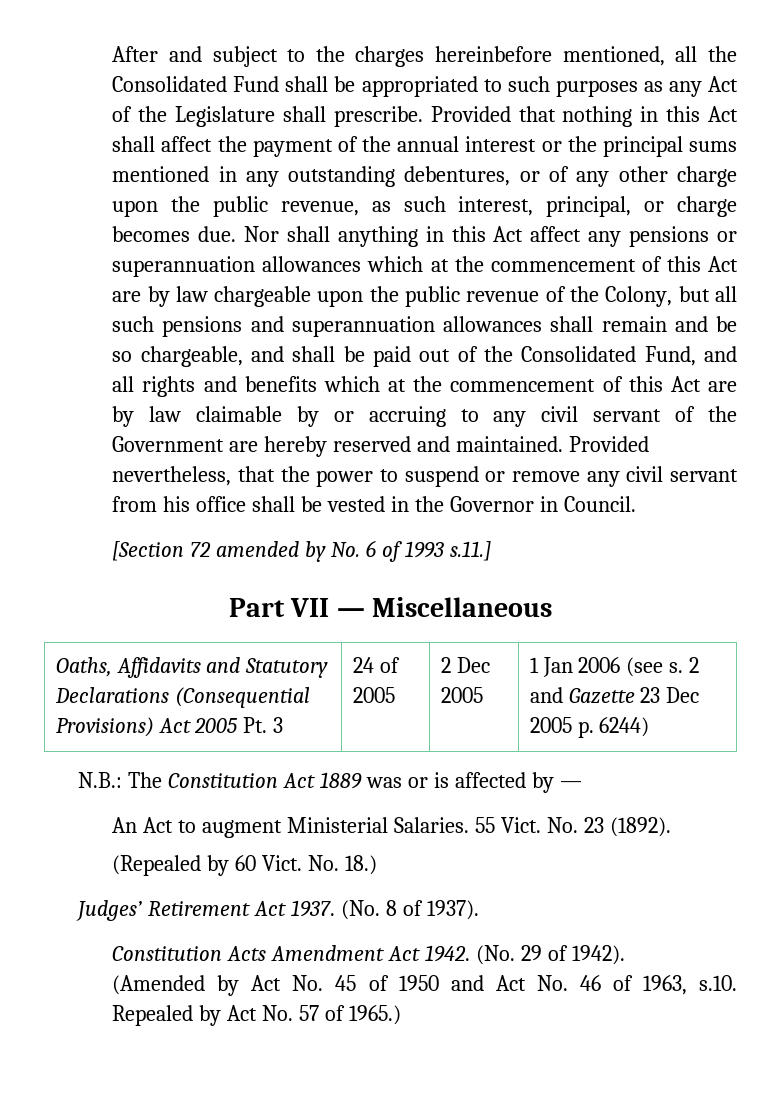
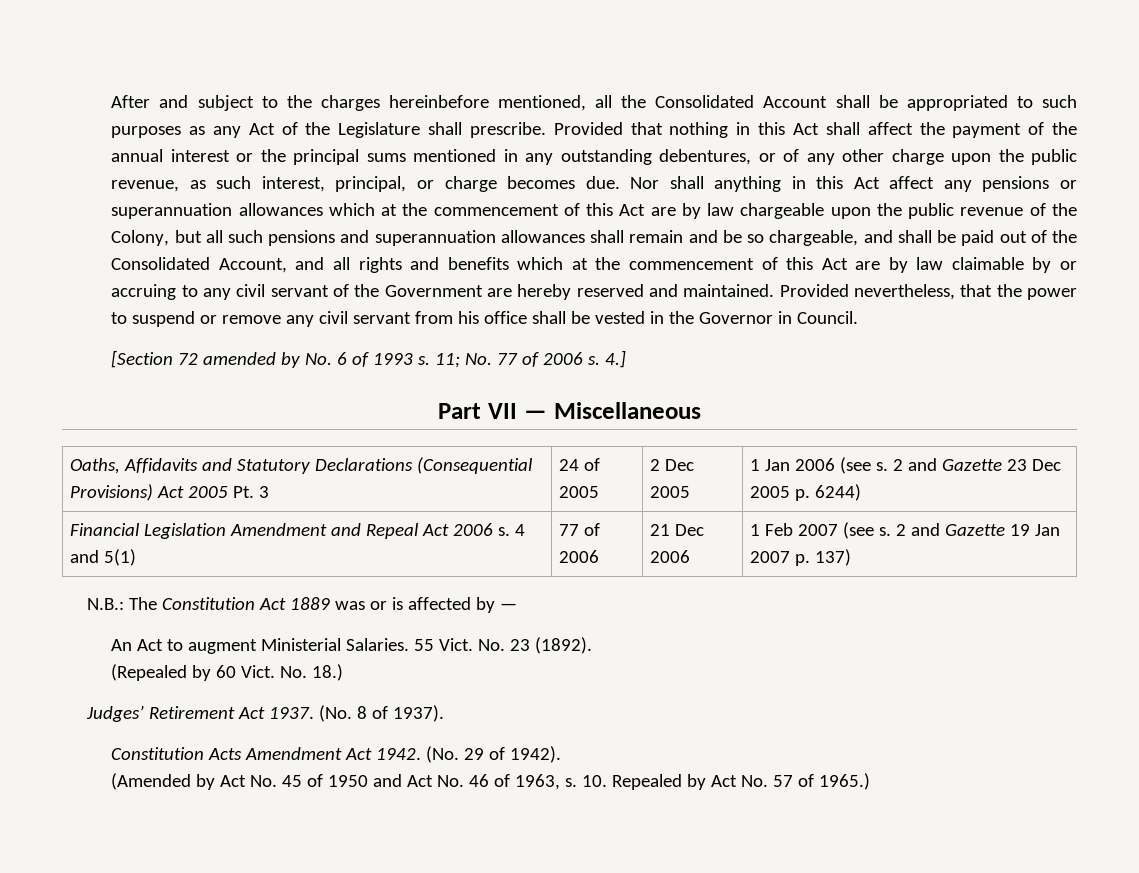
- After and subject to the charges hereinbefore mentioned, all the Consolidated Fund shall be appropriated to such purposes as any Act of the Legislature shall prescribe.
+ After and subject to the charges hereinbefore mentioned, all the Consolidated Account shall be appropriated to such purposes as any Act of the Legislature shall prescribe.
- Nor shall anything in this Act affect any pensions or superannuation allowances which at the commencement of this Act are by law chargeable upon the public revenue of the Colony, but all such pensions and superannuation allowances shall remain and be so chargeable, and shall be paid out of the Consolidated Fund, and all rights and benefits which at the commencement of this Act are by law claimable by or accruing to any civil servant of the Government are hereby reserved and maintained.
+ Nor shall anything in this Act affect any pensions or superannuation allowances which at the commencement of this Act are by law chargeable upon the public revenue of the Colony, but all such pensions and superannuation allowances shall remain and be so chargeable, and shall be paid out of the Consolidated Account, and all rights and benefits which at the commencement of this Act are by law claimable by or accruing to any civil servant of the Government are hereby reserved and maintained.
- [Section 72 amended by No. 6 of 1993 s.11.]
+ [Section 72 amended by No. 6 of 1993 s. 11; No. 77 of 2006 s. 4.]
+ Financial Legislation Amendment and Repeal Act 2006 s. 4 and 5(1) | 77 of 2006 | 21 Dec 2006 | 1 Feb 2007 (see s. 2 and Gazette 19 Jan 2007 p. 137)
- (Amended by Act No. 45 of 1950 and Act No. 46 of 1963, s.10. Repealed by Act No. 57 of 1965.)
+ (Amended by Act No. 45 of 1950 and Act No. 46 of 1963, s. 10. Repealed by Act No. 57 of 1965.)

